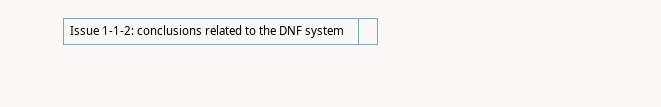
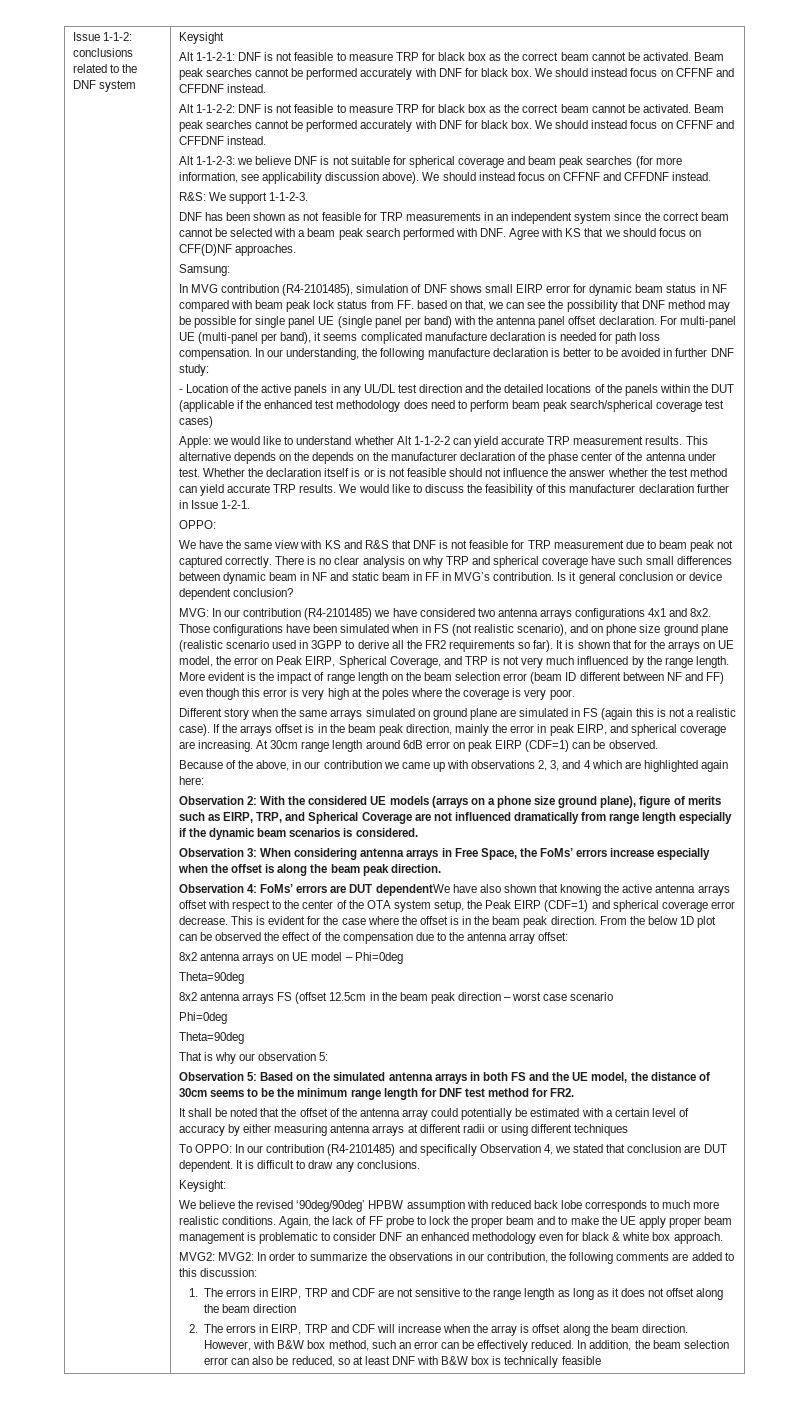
+ Keysight
+ Alt 1-1-2-1: DNF is not feasible to measure TRP for black box as the correct beam cannot be activated. Beam peak searches cannot be performed accurately with DNF for black box. We should instead focus on CFFNF and CFFDNF instead.
+ Alt 1-1-2-2: DNF is not feasible to measure TRP for black box as the correct beam cannot be activated. Beam peak searches cannot be performed accurately with DNF for black box. We should instead focus on CFFNF and CFFDNF instead.
+ Alt 1-1-2-3: we believe DNF is not suitable for spherical coverage and beam peak searches (for more information, see applicability discussion above). We should instead focus on CFFNF and CFFDNF instead.
+ R&S: We support 1-1-2-3.
+ DNF has been shown as not feasible for TRP measurements in an independent system since the correct beam cannot be selected with a beam peak search performed with DNF. Agree with KS that we should focus on CFF(D)NF approaches.
+ Samsung:
+ In MVG contribution (R4-2101485), simulation of DNF shows small EIRP error for dynamic beam status in NF compared with beam peak lock status from FF. based on that, we can see the possibility that DNF method may be possible for single panel UE (single panel per band) with the antenna panel offset declaration. For multi-panel UE (multi-panel per band), it seems complicated manufacture declaration is needed for path loss compensation. In our understanding, the following manufacture declaration is better to be avoided in further DNF study:
+ - Location of the active panels in any UL/DL test direction and the detailed locations of the panels within the DUT (applicable if the enhanced test methodology does need to perform beam peak search/spherical coverage test cases)
+ Apple: we would like to understand whether Alt 1-1-2-2 can yield accurate TRP measurement results. This alternative depends on the depends on the manufacturer declaration of the phase center of the antenna under test. Whether the declaration itself is or is not feasible should not influence the answer whether the test method can yield accurate TRP results. We would like to discuss the feasibility of this manufacturer declaration further in Issue 1-2-1.
+ OPPO:
+ We have the same view with KS and R&S that DNF is not feasible for TRP measurement due to beam peak not captured correctly. There is no clear analysis on why TRP and spherical coverage have such small differences between dynamic beam in NF and static beam in FF in MVG’s contribution. Is it general conclusion or device dependent conclusion?
+ MVG: In our contribution (R4-2101485) we have considered two antenna arrays configurations 4x1 and 8x2. Those configurations have been simulated when in FS (not realistic scenario), and on phone size ground plane (realistic scenario used in 3GPP to derive all the FR2 requirements so far). It is shown that for the arrays on UE model, the error on Peak EIRP, Spherical Coverage, and TRP is not very much influenced by the range length. More evident is the impact of range length on the beam selection error (beam ID different between NF and FF) even though this error is very high at the poles where the coverage is very poor.
+ Different story when the same arrays simulated on ground plane are simulated in FS (again this is not a realistic case). If the arrays offset is in the beam peak direction, mainly the error in peak EIRP, and spherical coverage are increasing. At 30cm range length around 6dB error on peak EIRP (CDF=1) can be observed.
+ Because of the above, in our contribution we came up with observations 2, 3, and 4 which are highlighted again here:
+ Observation 2: With the considered UE models (arrays on a phone size ground plane), figure of merits such as EIRP, TRP, and Spherical Coverage are not influenced dramatically from range length especially if the dynamic beam scenarios is considered.
+ Observation 3: When considering antenna arrays in Free Space, the FoMs’ errors increase especially when the offset is along the beam peak direction.
+ Observation 4: FoMs’ errors are DUT dependentWe have also shown that knowing the active antenna arrays offset with respect to the center of the OTA system setup, the Peak EIRP (CDF=1) and spherical coverage error decrease. This is evident for the case where the offset is in the beam peak direction. From the below 1D plot can be observed the effect of the compensation due to the antenna array offset:
+ 8x2 antenna arrays on UE model – Phi=0deg
+ Theta=90deg
+ 8x2 antenna arrays FS (offset 12.5cm in the beam peak direction – worst case scenario
+ Phi=0deg
+ Theta=90deg
+ That is why our observation 5:
+ Observation 5: Based on the simulated antenna arrays in both FS and the UE model, the distance of 30cm seems to be the minimum range length for DNF test method for FR2.
+ It shall be noted that the offset of the antenna array could potentially be estimated with a certain level of accuracy by either measuring antenna arrays at different radii or using different techniques
+ To OPPO: In our contribution (R4-2101485) and specifically Observation 4, we stated that conclusion are DUT dependent. It is difficult to draw any conclusions.
+ Keysight:
+ We believe the revised ‘90deg/90deg’ HPBW assumption with reduced back lobe corresponds to much more realistic conditions. Again, the lack of FF probe to lock the proper beam and to make the UE apply proper beam management is problematic to consider DNF an enhanced methodology even for black & white box approach.
+ MVG2: MVG2: In order to summarize the observations in our contribution, the following comments are added to this discussion:
+ 1. The errors in EIRP, TRP and CDF are not sensitive to the range length as long as it does not offset along the beam direction
+ 2. The errors in EIRP, TRP and CDF will increase when the array is offset along the beam direction. However, with B&W box method, such an error can be effectively reduced. In addition, the beam selection error can also be reduced, so at least DNF with B&W box is technically feasible

